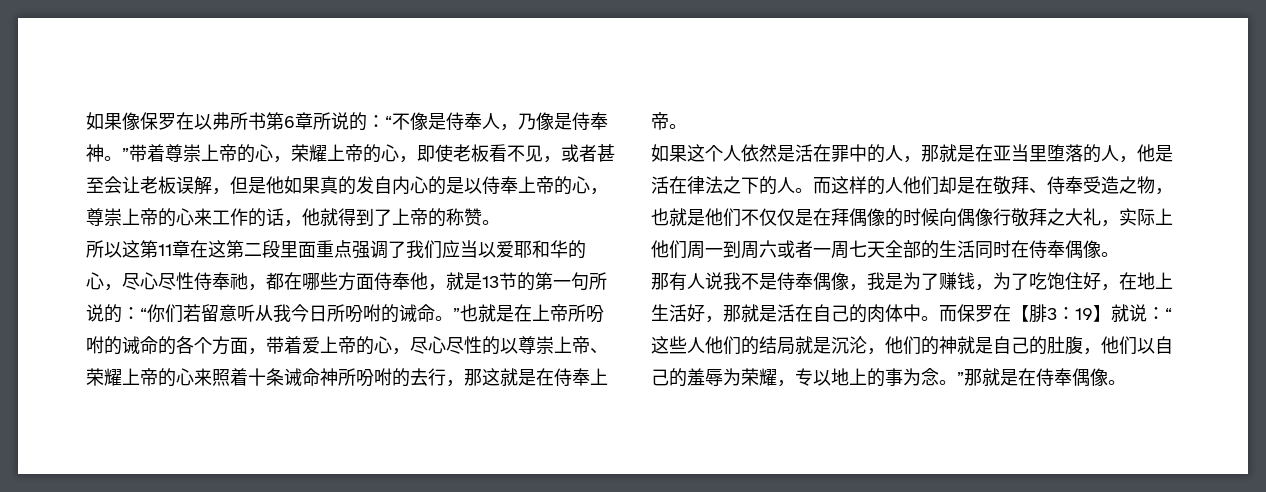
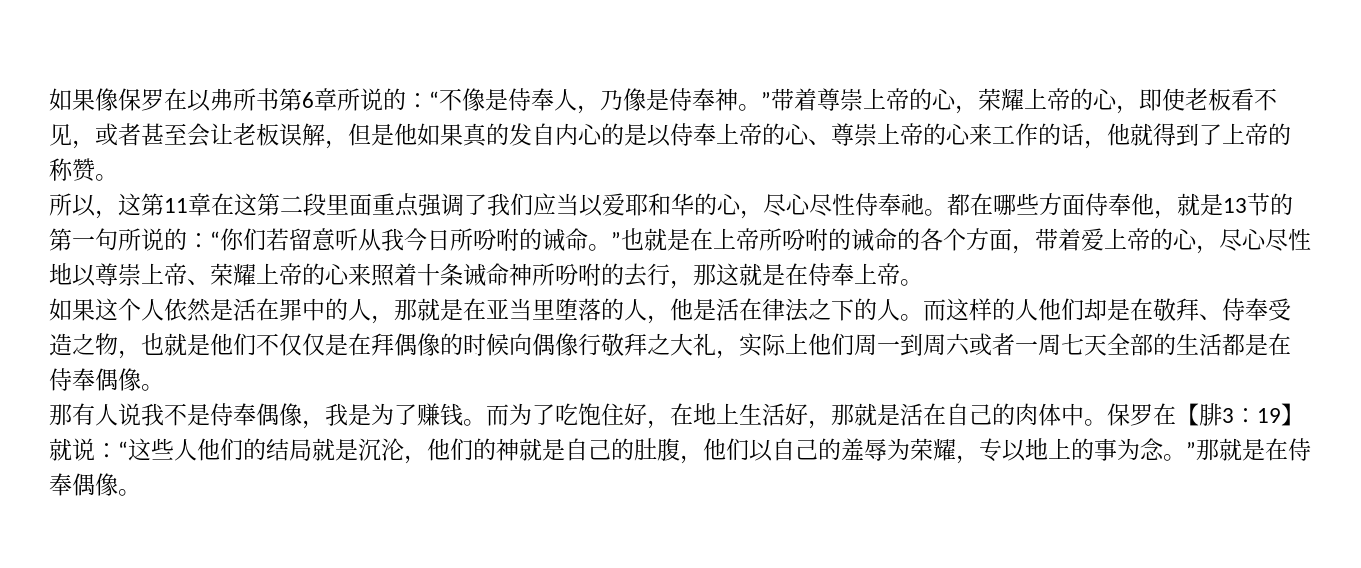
- 如果像保罗在以弗所书第6章所说的：“不像是侍奉人，乃像是侍奉神。”带着尊崇上帝的心，荣耀上帝的心，即使老板看不见，或者甚至会让老板误解，但是他如果真的发自内心的是以侍奉上帝的心，尊崇上帝的心来工作的话，他就得到了上帝的称赞。
+ 如果像保罗在以弗所书第6章所说的：“不像是侍奉人，乃像是侍奉神。”带着尊崇上帝的心，荣耀上帝的心，即使老板看不见，或者甚至会让老板误解，但是他如果真的发自内心的是以侍奉上帝的心、尊崇上帝的心来工作的话，他就得到了上帝的称赞。
- 所以这第11章在这第二段里面重点强调了我们应当以爱耶和华的心，尽心尽性侍奉祂，都在哪些方面侍奉他，就是13节的第一句所说的：
+ 所以，这第11章在这第二段里面重点强调了我们应当以爱耶和华的心，尽心尽性侍奉祂。都在哪些方面侍奉他，就是13节的第一句所说的：
- “你们若留意听从我今日所吩咐的诫命。”也就是在上帝所吩咐的诫命的各个方面，带着爱上帝的心，尽心尽性的以尊崇上帝、荣耀上帝的心来照着十条诫命神所吩咐的去行，那这就是在侍奉上帝。
+ “你们若留意听从我今日所吩咐的诫命。”也就是在上帝所吩咐的诫命的各个方面，带着爱上帝的心，尽心尽性地以尊崇上帝、荣耀上帝的心来照着十条诫命神所吩咐的去行，那这就是在侍奉上帝。
- 而这样的人他们却是在敬拜、侍奉受造之物，也就是他们不仅仅是在拜偶像的时候向偶像行敬拜之大礼，实际上他们周一到周六或者一周七天全部的生活同时在侍奉偶像。
+ 而这样的人他们却是在敬拜、侍奉受造之物，也就是他们不仅仅是在拜偶像的时候向偶像行敬拜之大礼，实际上他们周一到周六或者一周七天全部的生活都是在侍奉偶像。
- 那有人说我不是侍奉偶像，我是为了赚钱，为了吃饱住好，在地上生活好，那就是活在自己的肉体中。
+ 那有人说我不是侍奉偶像，我是为了赚钱。而为了吃饱住好，在地上生活好，那就是活在自己的肉体中。
- 而保罗在【腓3：19】就说：“这些人他们的结局就是沉沦，他们的神就是自己的肚腹，他们以自己的羞辱为荣耀，专以地上的事为念。”那就是在侍奉偶像。
+ 保罗在【腓3：19】就说：“这些人他们的结局就是沉沦，他们的神就是自己的肚腹，他们以自己的羞辱为荣耀，专以地上的事为念。”那就是在侍奉偶像。

